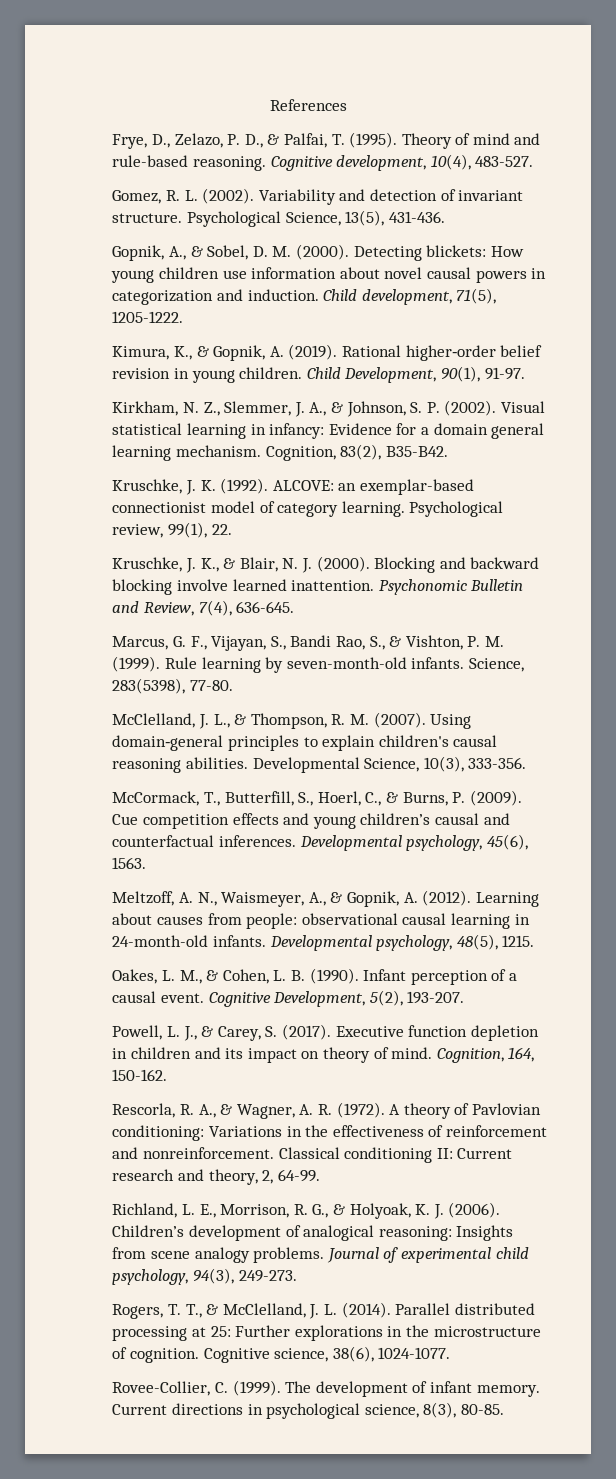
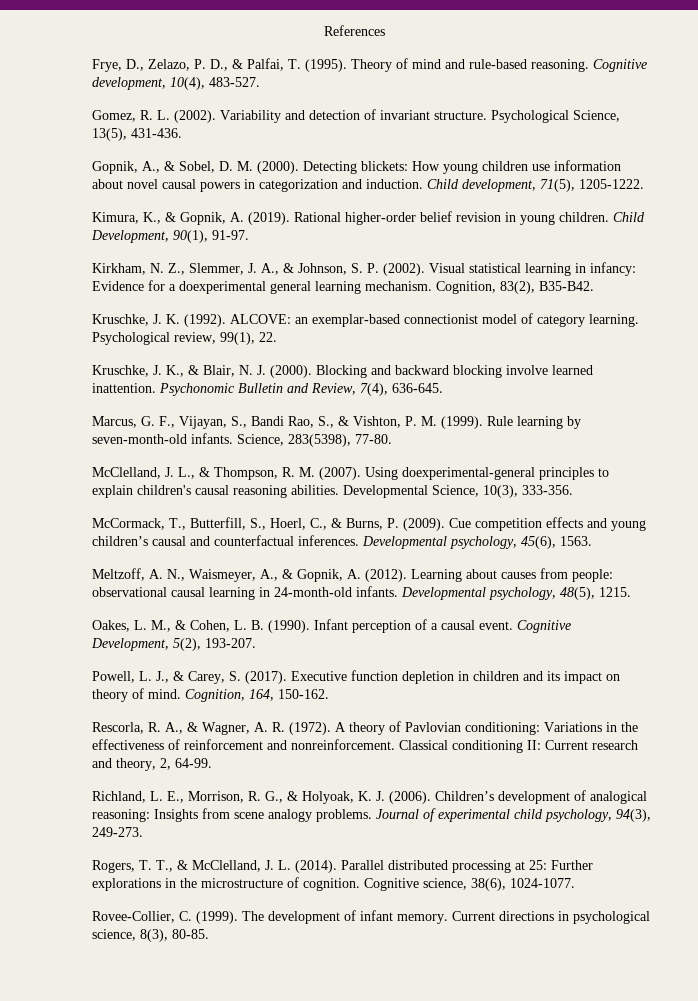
- Visual statistical learning in infancy: Evidence for a domain general learning mechanism.
+ Visual statistical learning in infancy: Evidence for a doexperimental general learning mechanism.
- Using domain‐general principles to explain children's causal reasoning abilities.
+ Using doexperimental‐general principles to explain children's causal reasoning abilities.

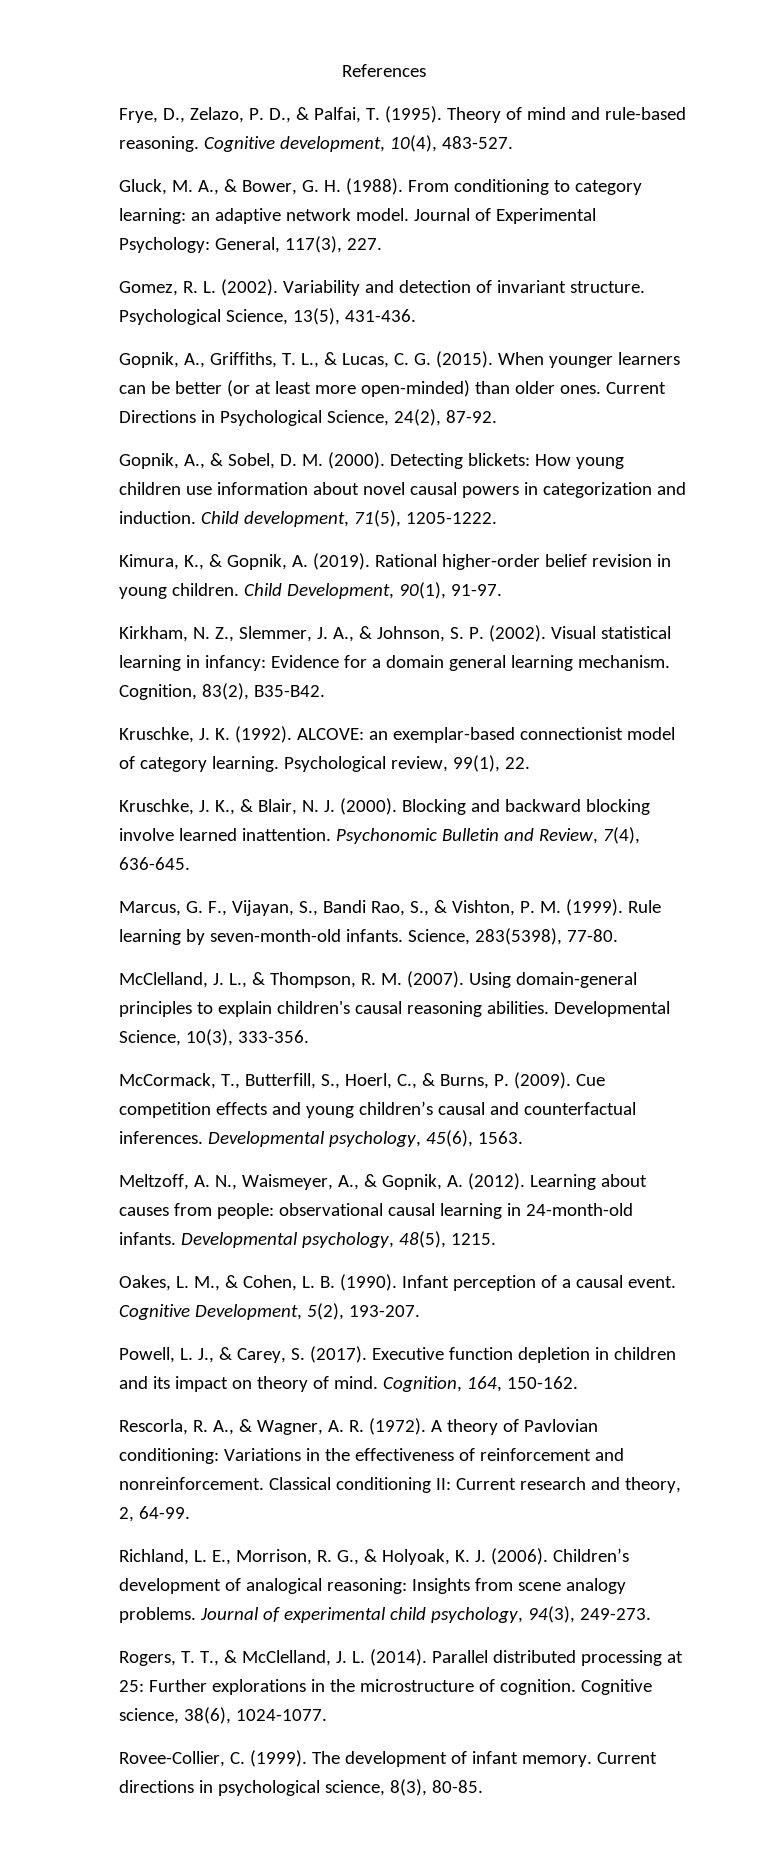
+ Gluck, M. A., & Bower, G. H. (1988). From conditioning to category learning: an adaptive network model. Journal of Experimental Psychology: General, 117(3), 227.
+ Gopnik, A., Griffiths, T. L., & Lucas, C. G. (2015). When younger learners can be better (or at least more open-minded) than older ones. Current Directions in Psychological Science, 24(2), 87-92.
- Visual statistical learning in infancy: Evidence for a doexperimental general learning mechanism.
+ Visual statistical learning in infancy: Evidence for a domain general learning mechanism.
- Using doexperimental‐general principles to explain children's causal reasoning abilities.
+ Using domain‐general principles to explain children's causal reasoning abilities.

